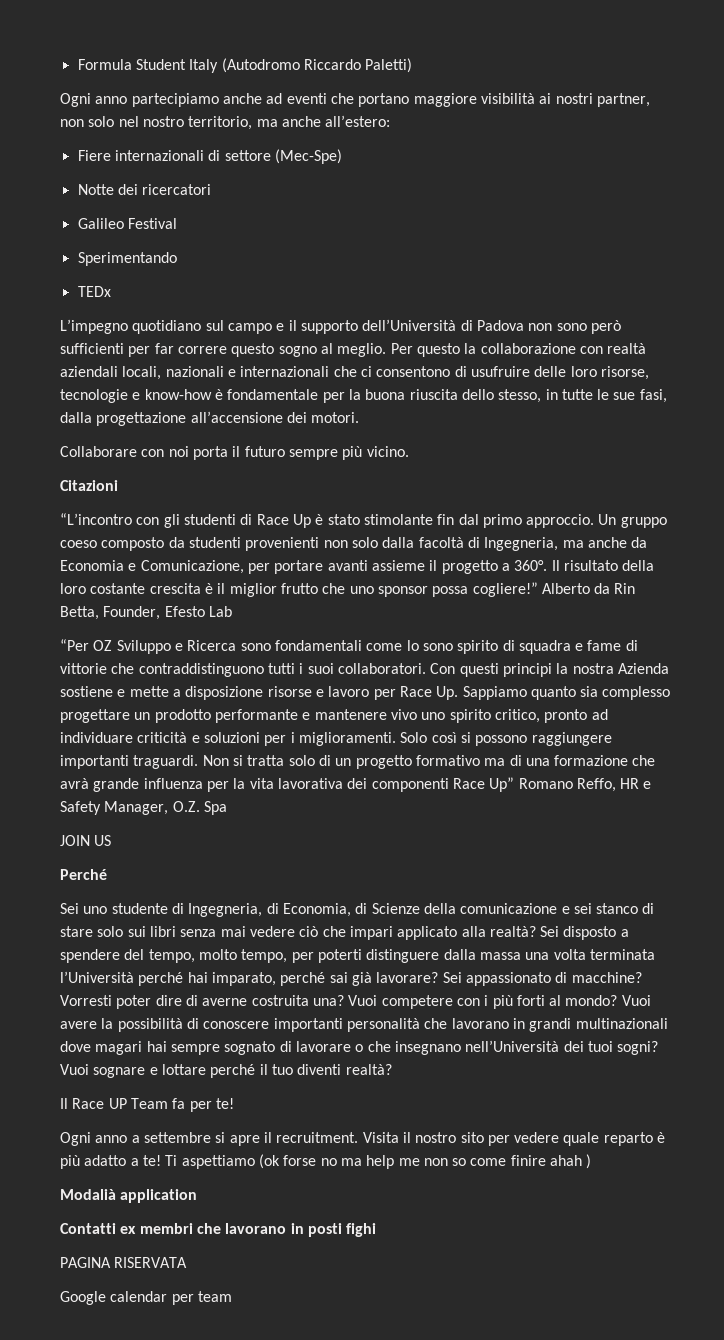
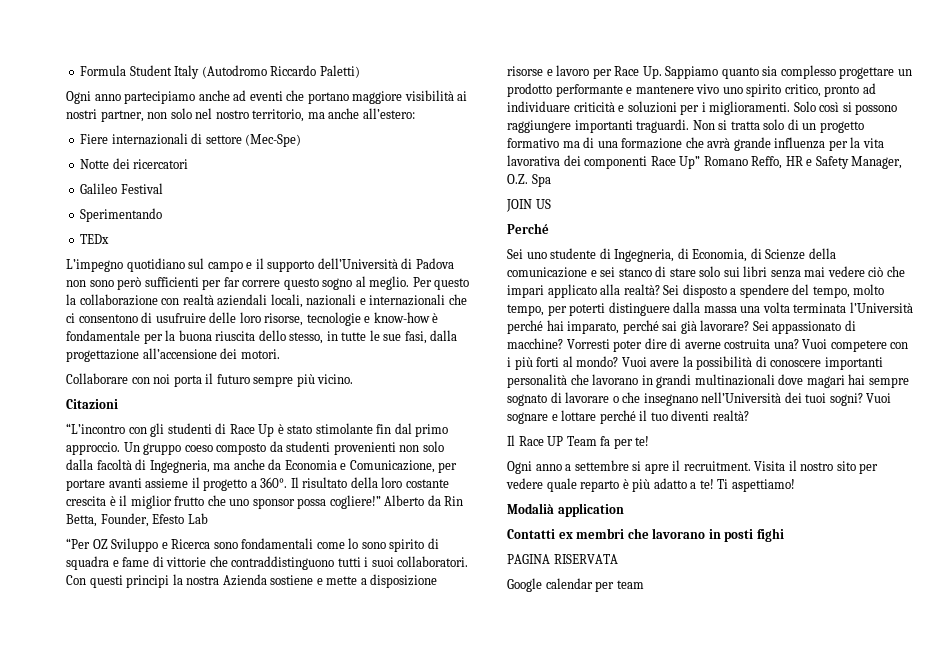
- Ti aspettiamo (ok forse no ma help me non so come finire ahah )
+ Ti aspettiamo!

